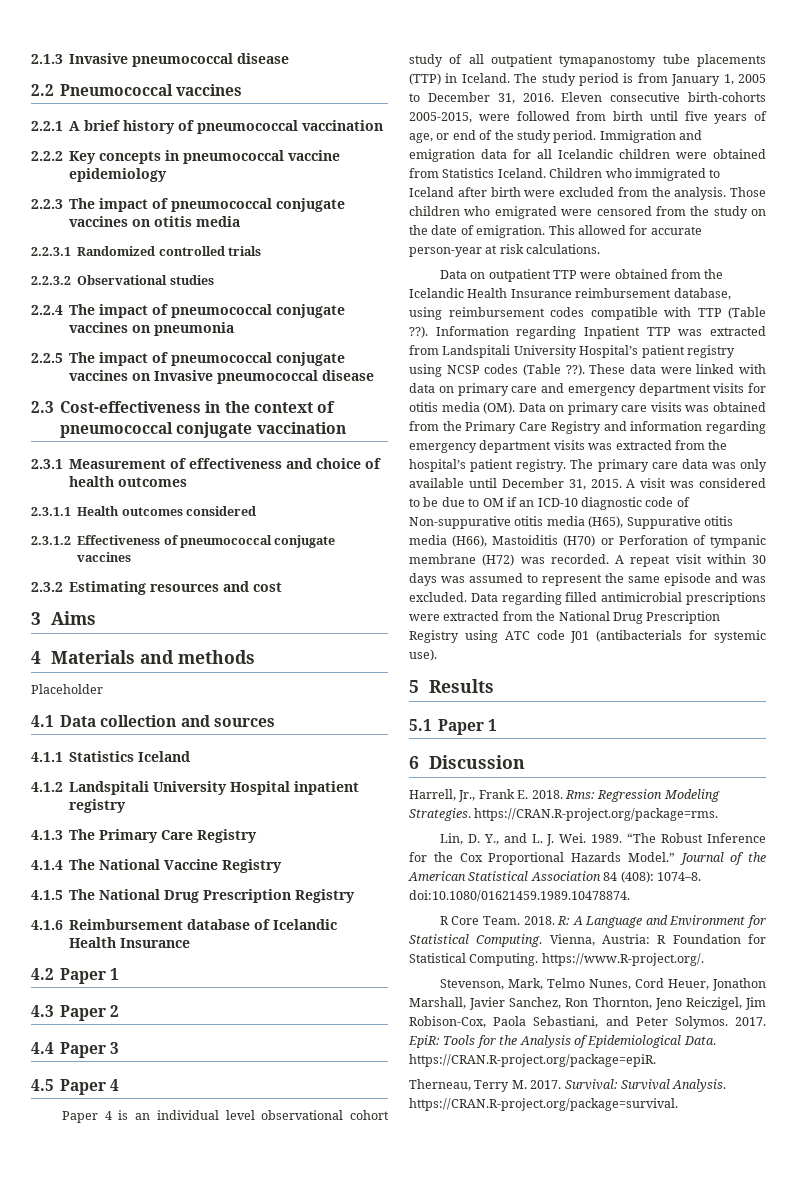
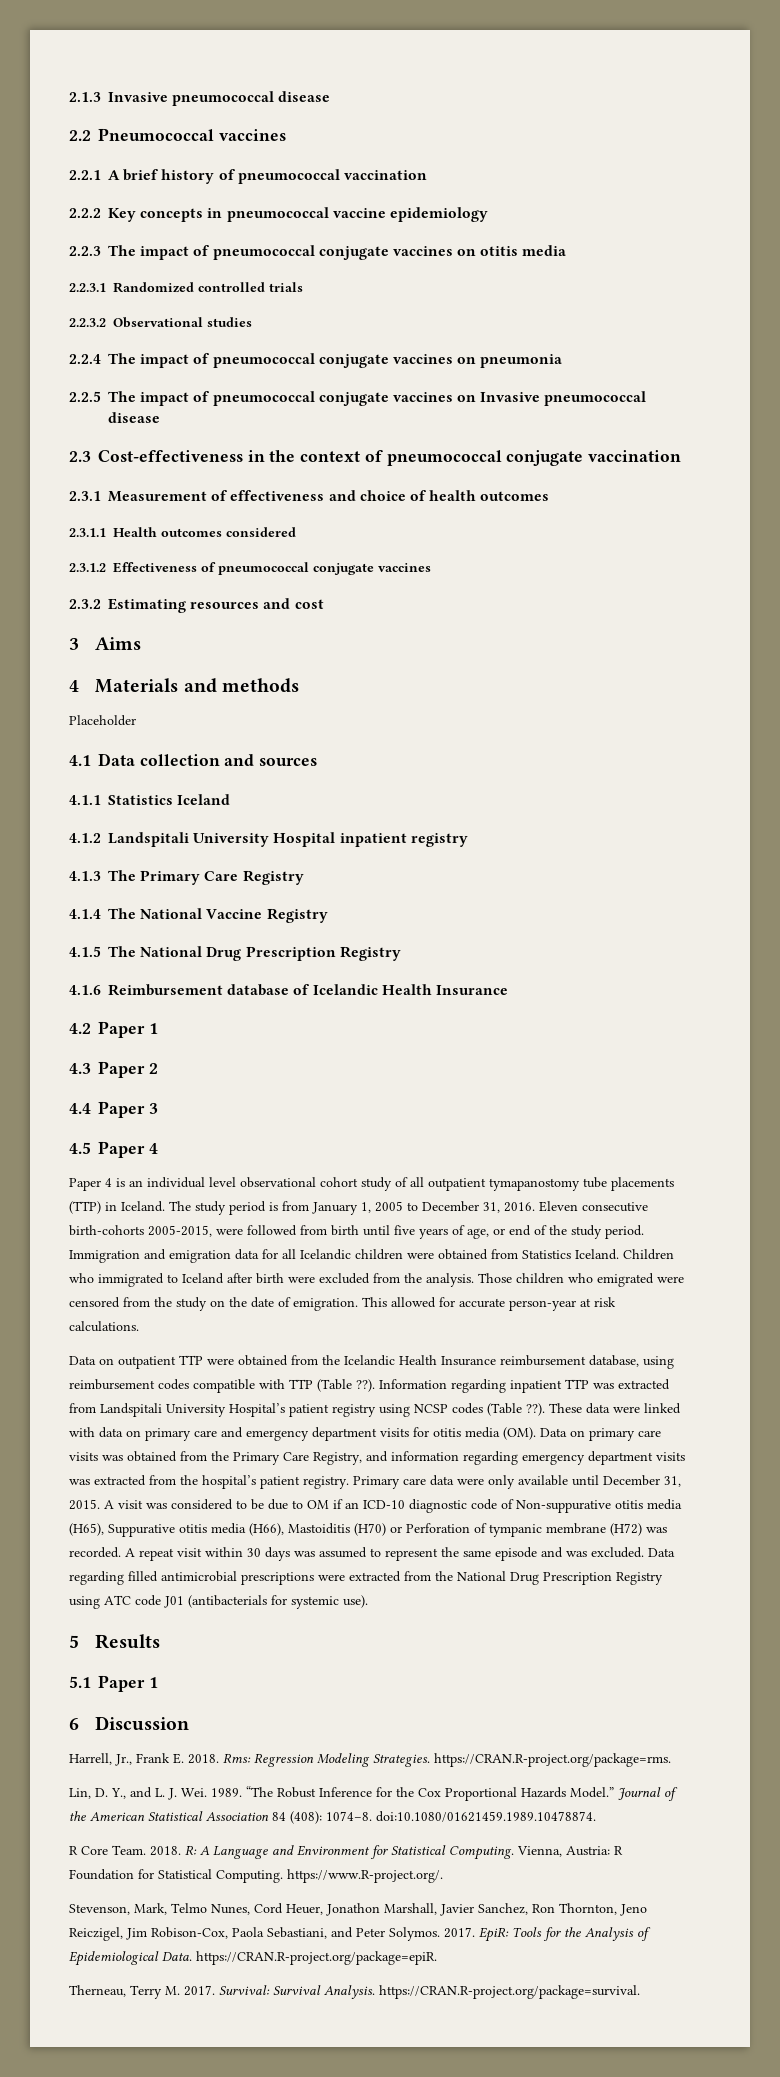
- Information regarding Inpatient TTP was extracted from Landspitali University Hospital’s patient registry using NCSP codes (Table ??).
+ Information regarding inpatient TTP was extracted from Landspitali University Hospital’s patient registry using NCSP codes (Table ??).
- These data were linked with data on primary care and emergency department visits for otitis media (OM). Data on primary care visits was obtained from the Primary Care Registry and information regarding emergency department visits was extracted from the hospital’s patient registry.
+ These data were linked with data on primary care and emergency department visits for otitis media (OM). Data on primary care visits was obtained from the Primary Care Registry, and information regarding emergency department visits was extracted from the hospital’s patient registry.
- The primary care data was only available until December 31, 2015.
+ Primary care data were only available until December 31, 2015.

